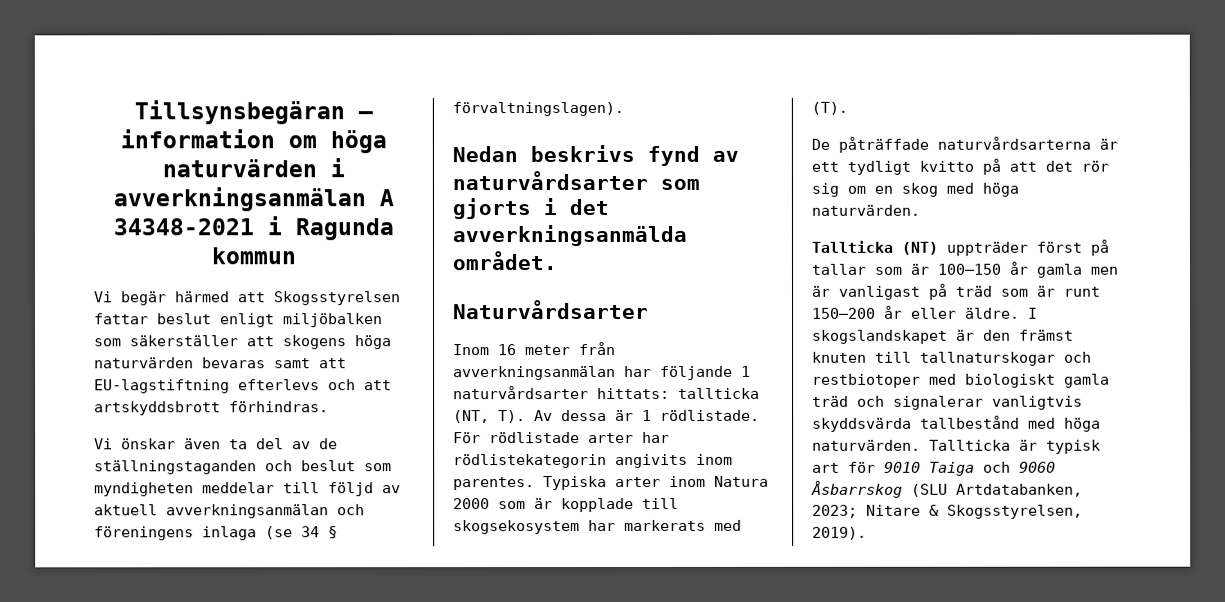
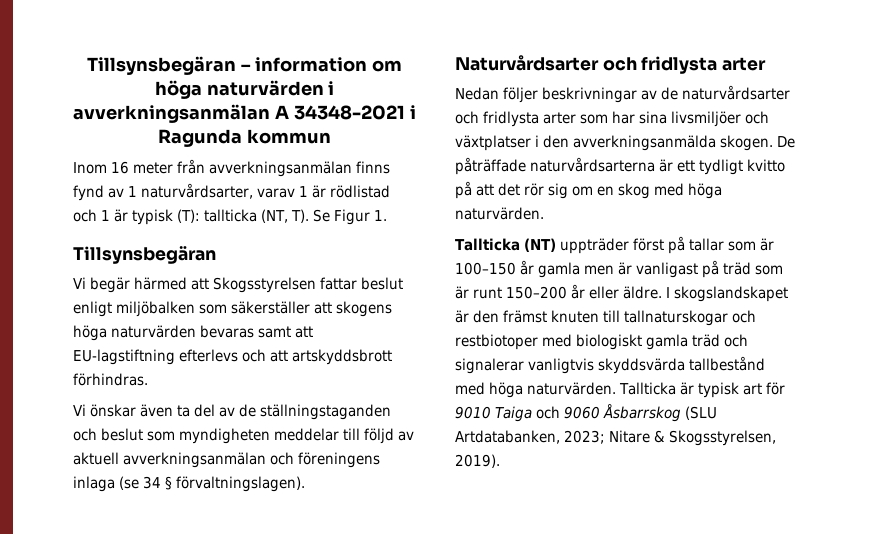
+ Inom 16 meter från avverkningsanmälan finns fynd av 1 naturvårdsarter, varav 1 är rödlistad och 1 är typisk (T): tallticka (NT, T). Se Figur 1.
+ Tillsynsbegäran
- Nedan beskrivs fynd av naturvårdsarter som gjorts i det avverkningsanmälda området.
- Naturvårdsarter
- Inom 16 meter från avverkningsanmälan har följande 1 naturvårdsarter hittats: tallticka (NT, T). Av dessa är 1 rödlistade. För rödlistade arter har rödlistekategorin angivits inom parentes. Typiska arter inom Natura 2000 som är kopplade till skogsekosystem har markerats med (T).
- De påträffade naturvårdsarterna är ett tydligt kvitto på att det rör sig om en skog med höga naturvärden.
+ Naturvårdsarter och fridlysta arter
+ Nedan följer beskrivningar av de naturvårdsarter och fridlysta arter som har sina livsmiljöer och växtplatser i den avverkningsanmälda skogen. De påträffade naturvårdsarterna är ett tydligt kvitto på att det rör sig om en skog med höga naturvärden.

